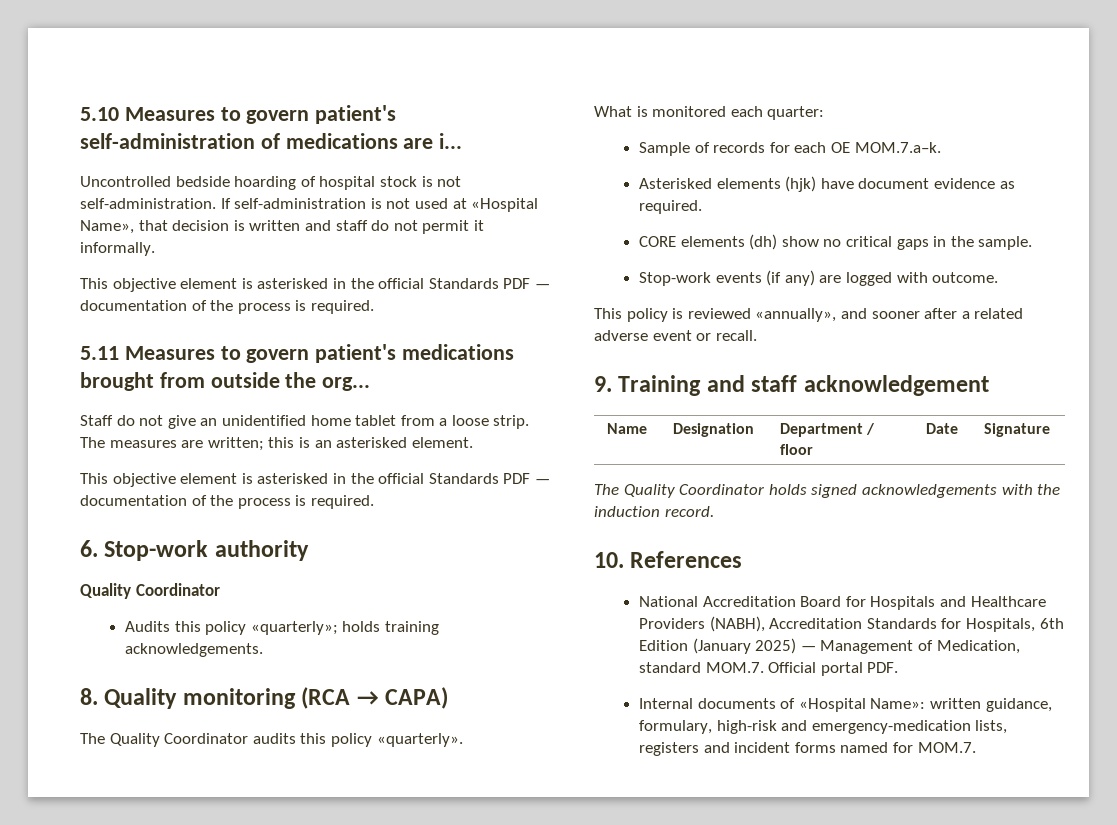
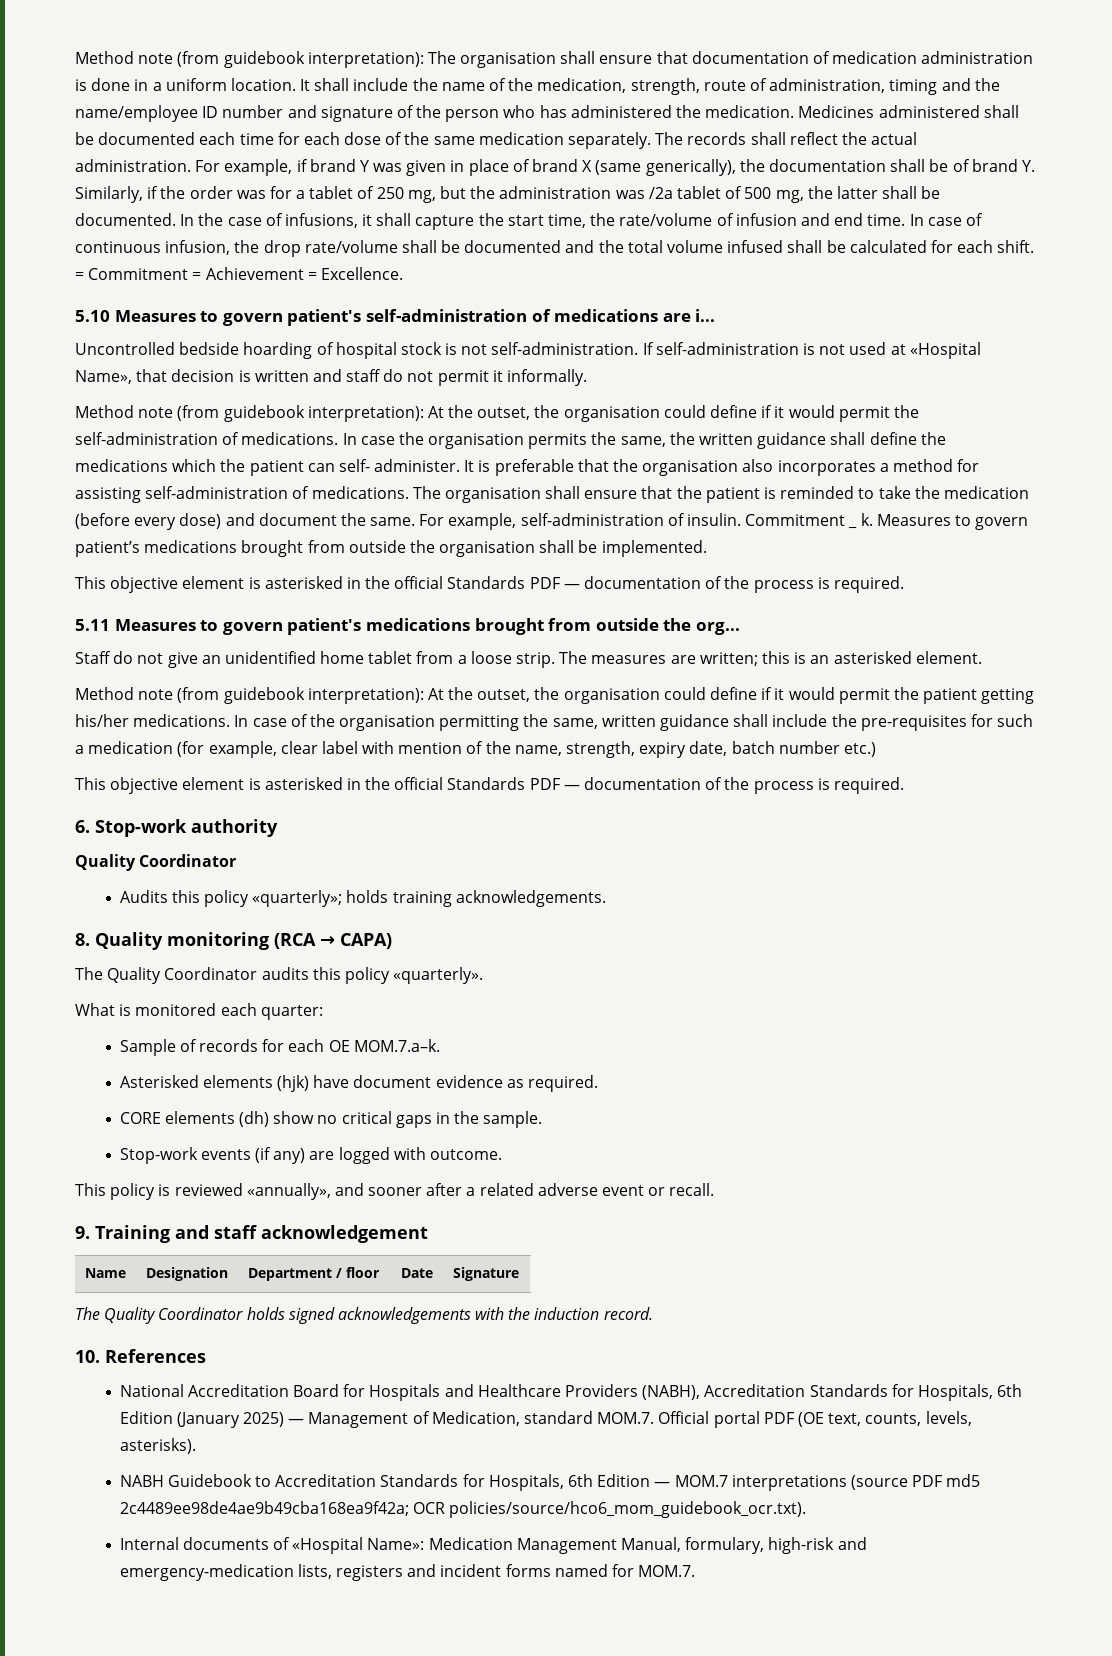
+ Method note (from guidebook interpretation): The organisation shall ensure that documentation of medication administration is done in a uniform location. It shall include the name of the medication, strength, route of administration, timing and the name/employee ID number and signature of the person who has administered the medication. Medicines administered shall be documented each time for each dose of the same medication separately. The records shall reflect the actual administration. For example, if brand Y was given in place of brand X (same generically), the documentation shall be of brand Y. Similarly, if the order was for a tablet of 250 mg, but the administration was /2a tablet of 500 mg, the latter shall be documented. In the case of infusions, it shall capture the start time, the rate/volume of infusion and end time. In case of continuous infusion, the drop rate/volume shall be documented and the total volume infused shall be calculated for each shift. = Commitment = Achievement = Excellence.
+ Method note (from guidebook interpretation): At the outset, the organisation could define if it would permit the self-administration of medications. In case the organisation permits the same, the written guidance shall define the medications which the patient can self- administer. It is preferable that the organisation also incorporates a method for assisting self-administration of medications. The organisation shall ensure that the patient is reminded to take the medication (before every dose) and document the same. For example, self-administration of insulin. Commitment _ k. Measures to govern patient’s medications brought from outside the organisation shall be implemented.
+ Method note (from guidebook interpretation): At the outset, the organisation could define if it would permit the patient getting his/her medications. In case of the organisation permitting the same, written guidance shall include the pre-requisites for such a medication (for example, clear label with mention of the name, strength, expiry date, batch number etc.)
- National Accreditation Board for Hospitals and Healthcare Providers (NABH), Accreditation Standards for Hospitals, 6th Edition (January 2025) — Management of Medication, standard MOM.7. Official portal PDF.
+ National Accreditation Board for Hospitals and Healthcare Providers (NABH), Accreditation Standards for Hospitals, 6th Edition (January 2025) — Management of Medication, standard MOM.7. Official portal PDF (OE text, counts, levels, asterisks).
+ NABH Guidebook to Accreditation Standards for Hospitals, 6th Edition — MOM.7 interpretations (source PDF md5 2c4489ee98de4ae9b49cba168ea9f42a; OCR policies/source/hco6_mom_guidebook_ocr.txt).
- Internal documents of «Hospital Name»: written guidance, formulary, high-risk and emergency-medication lists, registers and incident forms named for MOM.7.
+ Internal documents of «Hospital Name»: Medication Management Manual, formulary, high-risk and emergency-medication lists, registers and incident forms named for MOM.7.

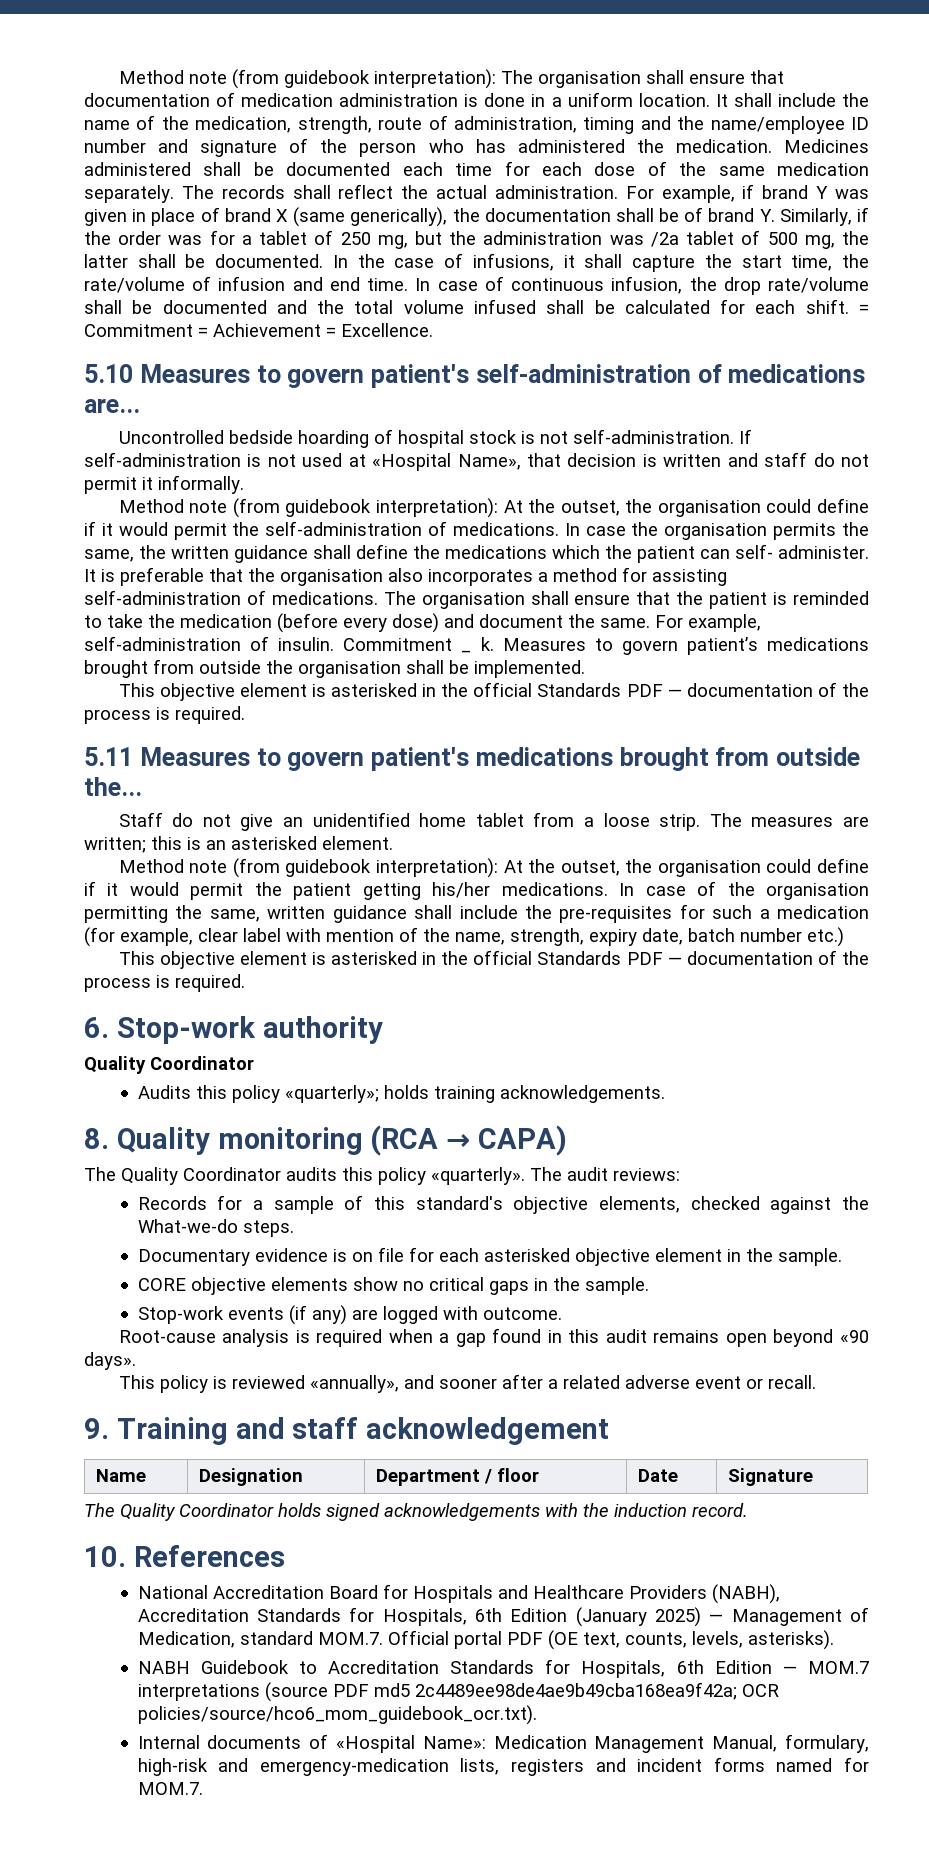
- 5.10 Measures to govern patient's self-administration of medications are i...
+ 5.10 Measures to govern patient's self-administration of medications are...
- 5.11 Measures to govern patient's medications brought from outside the org...
+ 5.11 Measures to govern patient's medications brought from outside the...
- The Quality Coordinator audits this policy «quarterly».
- What is monitored each quarter:
- Sample of records for each OE MOM.7.a–k.
- Asterisked elements (hjk) have document evidence as required.
+ The Quality Coordinator audits this policy «quarterly». The audit reviews:
+ Records for a sample of this standard's objective elements, checked against the What-we-do steps.
+ Documentary evidence is on file for each asterisked objective element in the sample.
- CORE elements (dh) show no critical gaps in the sample.
+ CORE objective elements show no critical gaps in the sample.
+ Root-cause analysis is required when a gap found in this audit remains open beyond «90 days».

